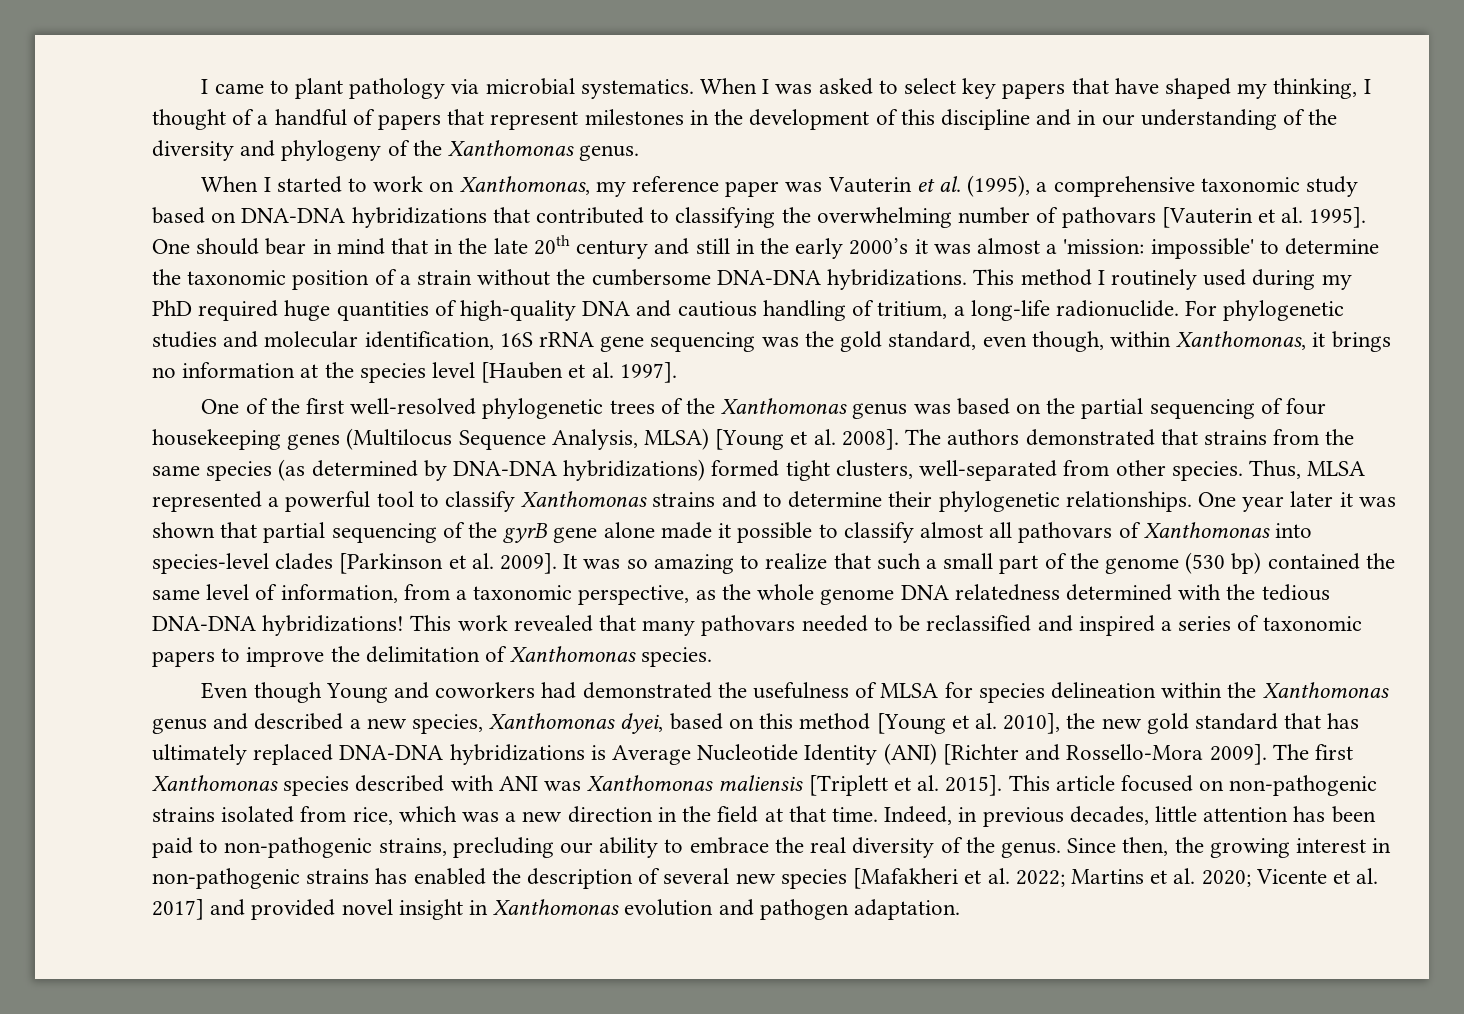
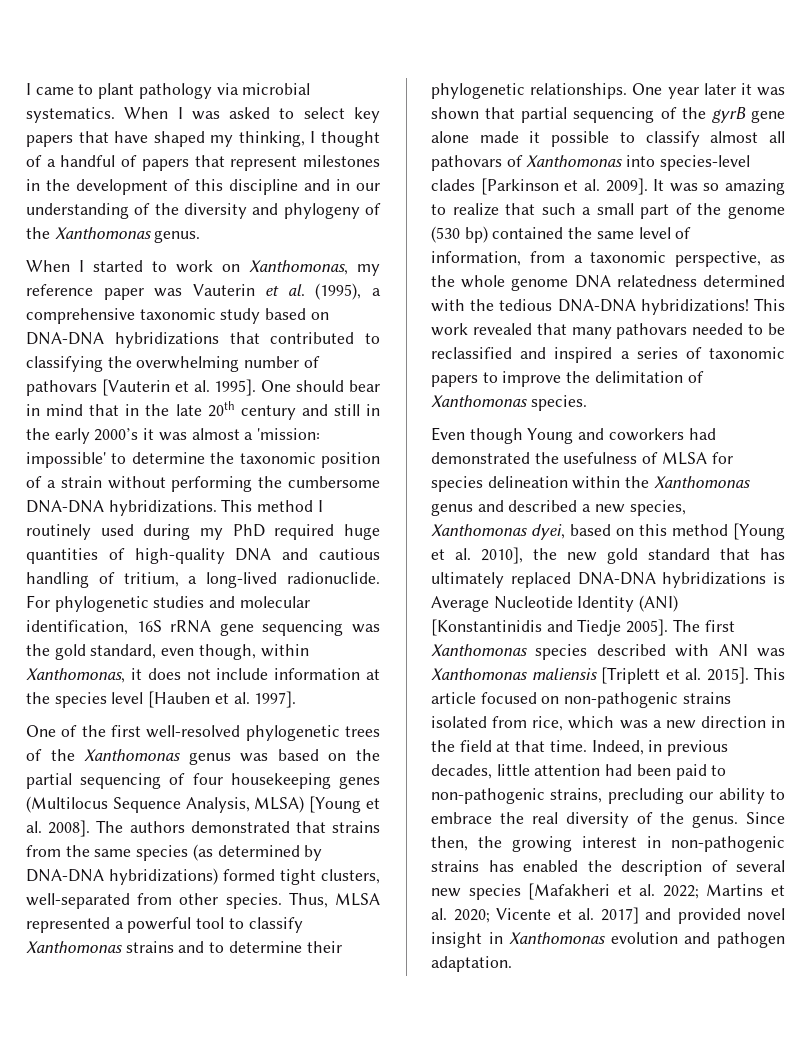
- One should bear in mind that in the late 20th century and still in the early 2000’s it was almost a 'mission: impossible' to determine the taxonomic position of a strain without the cumbersome DNA-DNA hybridizations.
+ One should bear in mind that in the late 20th century and still in the early 2000’s it was almost a 'mission: impossible' to determine the taxonomic position of a strain without performing the cumbersome DNA-DNA hybridizations.
- This method I routinely used during my PhD required huge quantities of high-quality DNA and cautious handling of tritium, a long-life radionuclide.
+ This method I routinely used during my PhD required huge quantities of high-quality DNA and cautious handling of tritium, a long-lived radionuclide.
- For phylogenetic studies and molecular identification, 16S rRNA gene sequencing was the gold standard, even though, within Xanthomonas, it brings no information at the species level [Hauben et al. 1997].
+ For phylogenetic studies and molecular identification, 16S rRNA gene sequencing was the gold standard, even though, within Xanthomonas, it does not include information at the species level [Hauben et al. 1997].
- Even though Young and coworkers had demonstrated the usefulness of MLSA for species delineation within the Xanthomonas genus and described a new species, Xanthomonas dyei, based on this method [Young et al. 2010], the new gold standard that has ultimately replaced DNA-DNA hybridizations is Average Nucleotide Identity (ANI) [Richter and Rossello-Mora 2009].
+ Even though Young and coworkers had demonstrated the usefulness of MLSA for species delineation within the Xanthomonas genus and described a new species, Xanthomonas dyei, based on this method [Young et al. 2010], the new gold standard that has ultimately replaced DNA-DNA hybridizations is Average Nucleotide Identity (ANI) [Konstantinidis and Tiedje 2005].
- Indeed, in previous decades, little attention has been paid to non-pathogenic strains, precluding our ability to embrace the real diversity of the genus.
+ Indeed, in previous decades, little attention had been paid to non-pathogenic strains, precluding our ability to embrace the real diversity of the genus.

